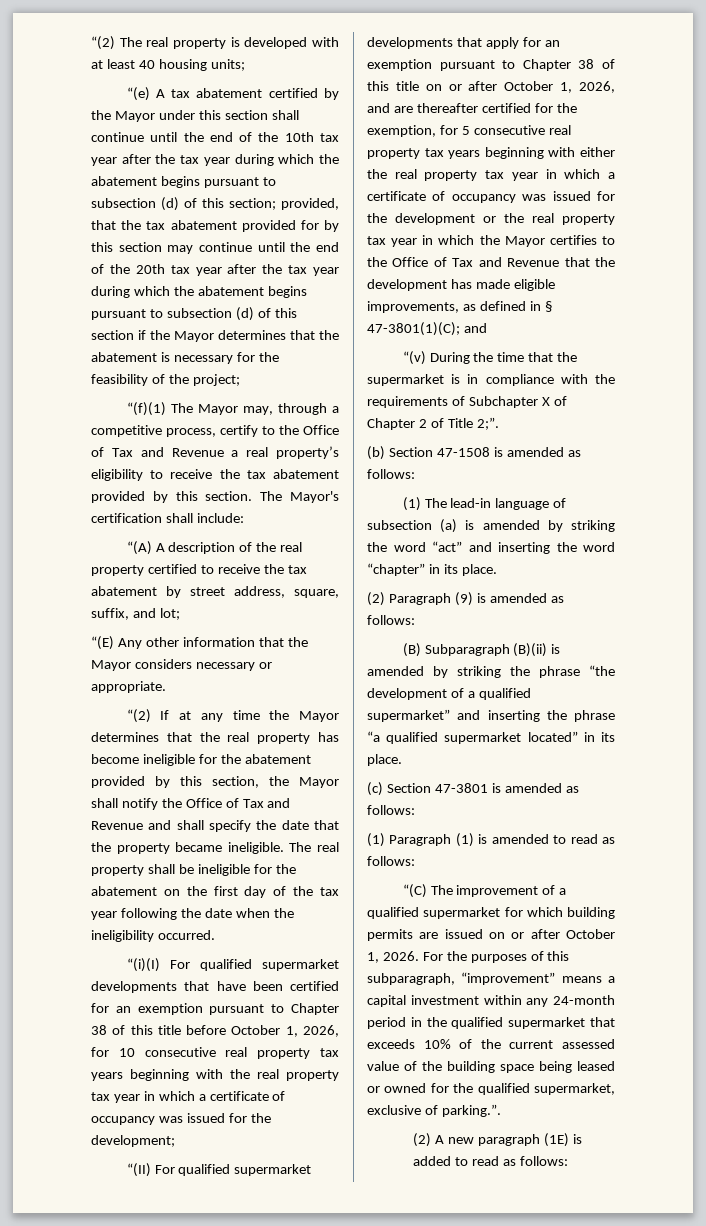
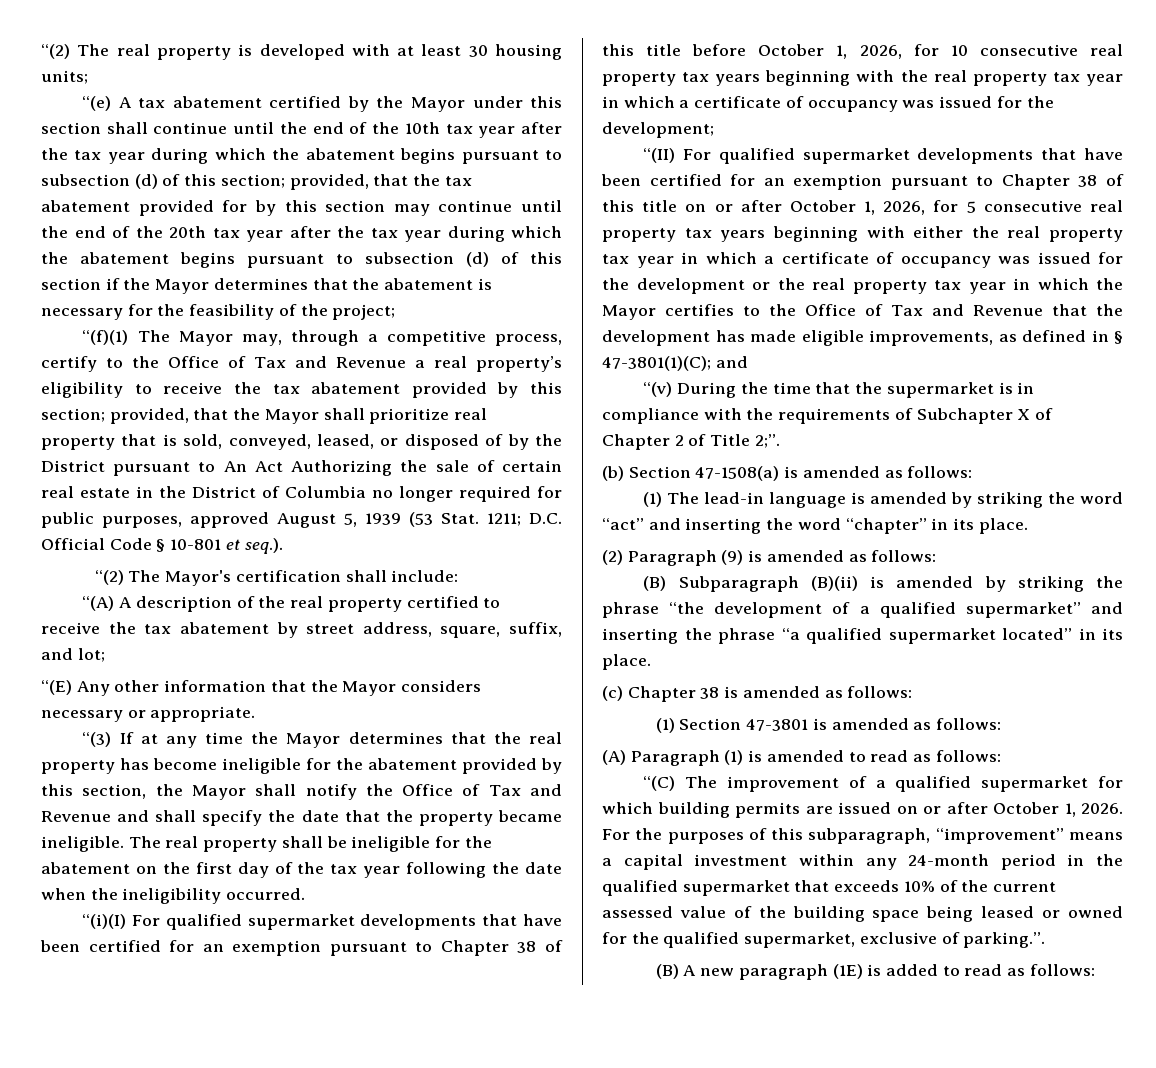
- “(2) The real property is developed with at least 40 housing units;
+ “(2) The real property is developed with at least 30 housing units;
- “(f)(1) The Mayor may, through a competitive process, certify to the Office of Tax and Revenue a real property’s eligibility to receive the tax abatement provided by this section. The Mayor's certification shall include:
+ “(f)(1) The Mayor may, through a competitive process, certify to the Office of Tax and Revenue a real property’s eligibility to receive the tax abatement provided by this section; provided, that the Mayor shall prioritize real property that is sold, conveyed, leased, or disposed of by the District pursuant to An Act Authorizing the sale of certain real estate in the District of Columbia no longer required for public purposes, approved August 5, 1939 (53 Stat. 1211; D.C. Official Code § 10-801 et seq.).
+ “(2) The Mayor's certification shall include:
- “(2) If at any time the Mayor determines that the real property has become ineligible for the abatement provided by this section, the Mayor shall notify the Office of Tax and Revenue and shall specify the date that the property became ineligible.
+ “(3) If at any time the Mayor determines that the real property has become ineligible for the abatement provided by this section, the Mayor shall notify the Office of Tax and Revenue and shall specify the date that the property became ineligible.
- “(II) For qualified supermarket developments that apply for an exemption pursuant to Chapter 38 of this title on or after October 1, 2026, and are thereafter certified for the exemption, for 5 consecutive real property tax years beginning with either the real property tax year in which a certificate of occupancy was issued for the development or the real property tax year in which the Mayor certifies to the Office of Tax and Revenue that the development has made eligible improvements, as defined in § 47-3801(1)(C);
+ “(II) For qualified supermarket developments that have been certified for an exemption pursuant to Chapter 38 of this title on or after October 1, 2026, for 5 consecutive real property tax years beginning with either the real property tax year in which a certificate of occupancy was issued for the development or the real property tax year in which the Mayor certifies to the Office of Tax and Revenue that the development has made eligible improvements, as defined in § 47-3801(1)(C);
- (b) Section 47-1508 is amended as follows:
+ (b) Section 47-1508(a) is amended as follows:
- (1) The lead-in language of subsection (a) is amended by striking the word “act” and inserting the word “chapter” in its place.
+ (1) The lead-in language is amended by striking the word “act” and inserting the word “chapter” in its place.
- (c) Section 47-3801 is amended as follows:
+ (c) Chapter 38 is amended as follows:
+ (1) Section 47-3801 is amended as follows:
- (1) Paragraph (1) is amended to read as follows:
+ (A) Paragraph (1) is amended to read as follows:
- (2) A new paragraph (1E) is added to read as follows:
+ (B) A new paragraph (1E) is added to read as follows:

